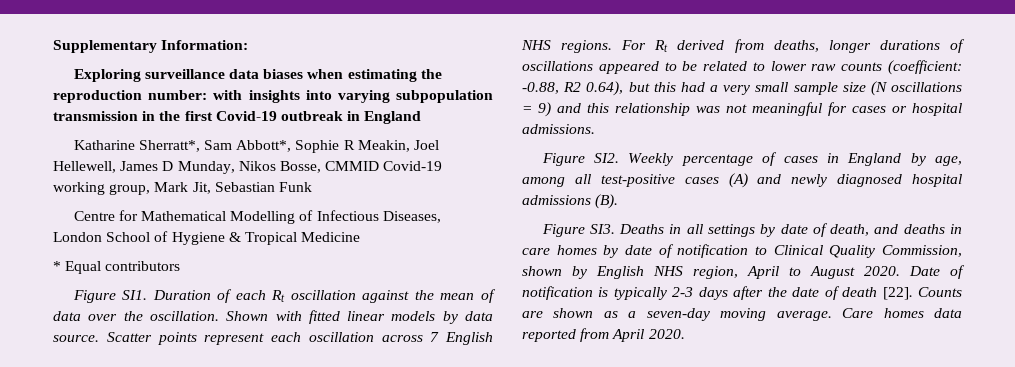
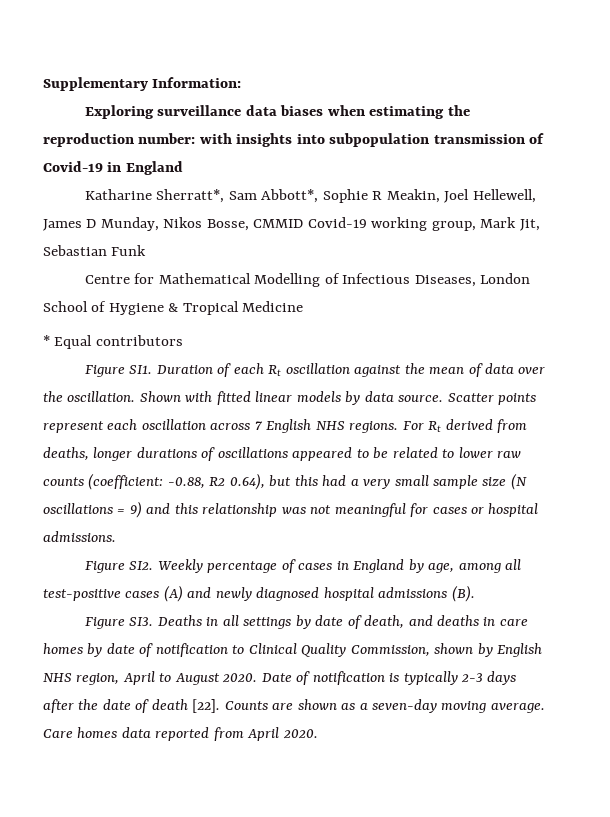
- Exploring surveillance data biases when estimating the reproduction number: with insights into varying subpopulation transmission in the first Covid-19 outbreak in England
+ Exploring surveillance data biases when estimating the reproduction number: with insights into subpopulation transmission of Covid-19 in England

